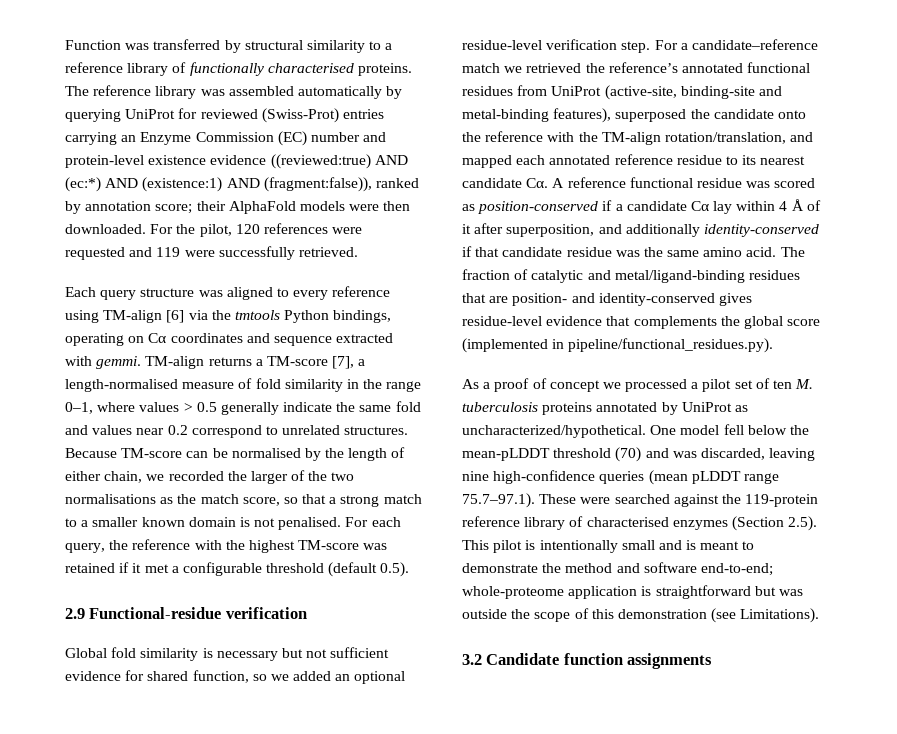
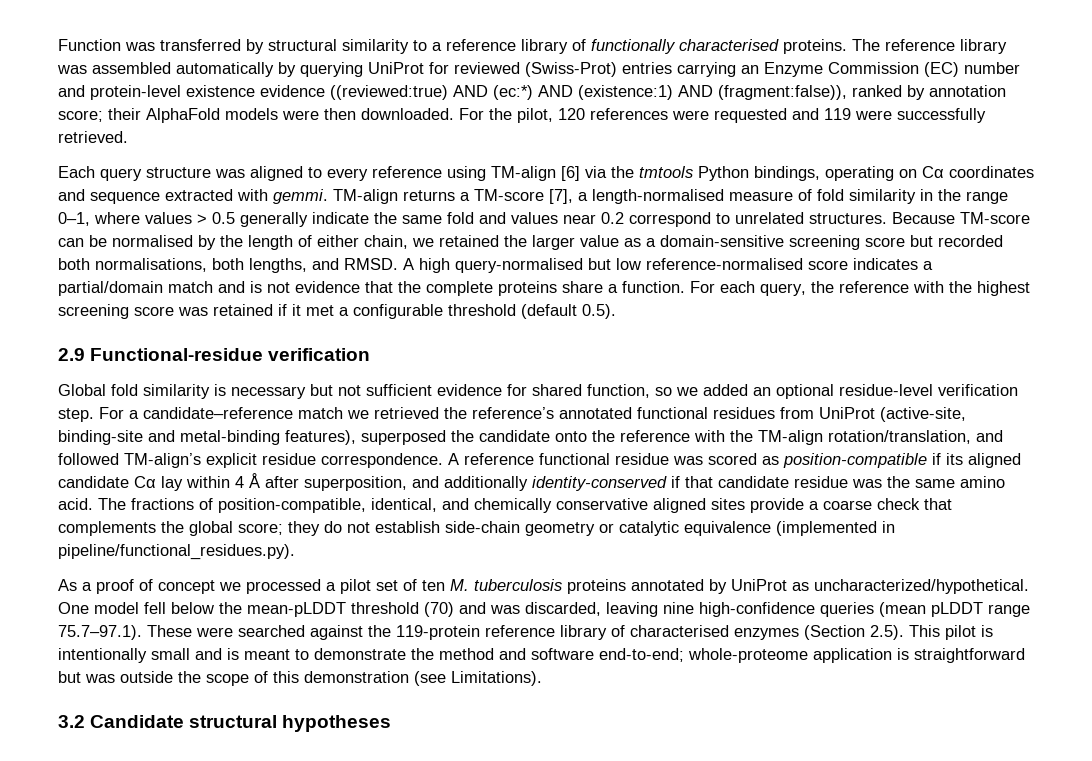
- Because TM-score can be normalised by the length of either chain, we recorded the larger of the two normalisations as the match score, so that a strong match to a smaller known domain is not penalised.
+ Because TM-score can be normalised by the length of either chain, we retained the larger value as a domain-sensitive screening score but recorded both normalisations, both lengths, and RMSD. A high query-normalised but low reference-normalised score indicates a partial/domain match and is not evidence that the complete proteins share a function.
- For each query, the reference with the highest TM-score was retained if it met a configurable threshold (default 0.5).
+ For each query, the reference with the highest screening score was retained if it met a configurable threshold (default 0.5).
- For a candidate–reference match we retrieved the reference’s annotated functional residues from UniProt (active-site, binding-site and metal-binding features), superposed the candidate onto the reference with the TM-align rotation/translation, and mapped each annotated reference residue to its nearest candidate Cα. A reference functional residue was scored as position-conserved if a candidate Cα lay within 4 Å of it after superposition, and additionally identity-conserved if that candidate residue was the same amino acid.
+ For a candidate–reference match we retrieved the reference’s annotated functional residues from UniProt (active-site, binding-site and metal-binding features), superposed the candidate onto the reference with the TM-align rotation/translation, and followed TM-align’s explicit residue correspondence. A reference functional residue was scored as position-compatible if its aligned candidate Cα lay within 4 Å after superposition, and additionally identity-conserved if that candidate residue was the same amino acid.
- The fraction of catalytic and metal/ligand-binding residues that are position- and identity-conserved gives residue-level evidence that complements the global score (implemented in pipeline/functional_residues.py).
+ The fractions of position-compatible, identical, and chemically conservative aligned sites provide a coarse check that complements the global score; they do not establish side-chain geometry or catalytic equivalence (implemented in pipeline/functional_residues.py).
- 3.2 Candidate function assignments
+ 3.2 Candidate structural hypotheses

